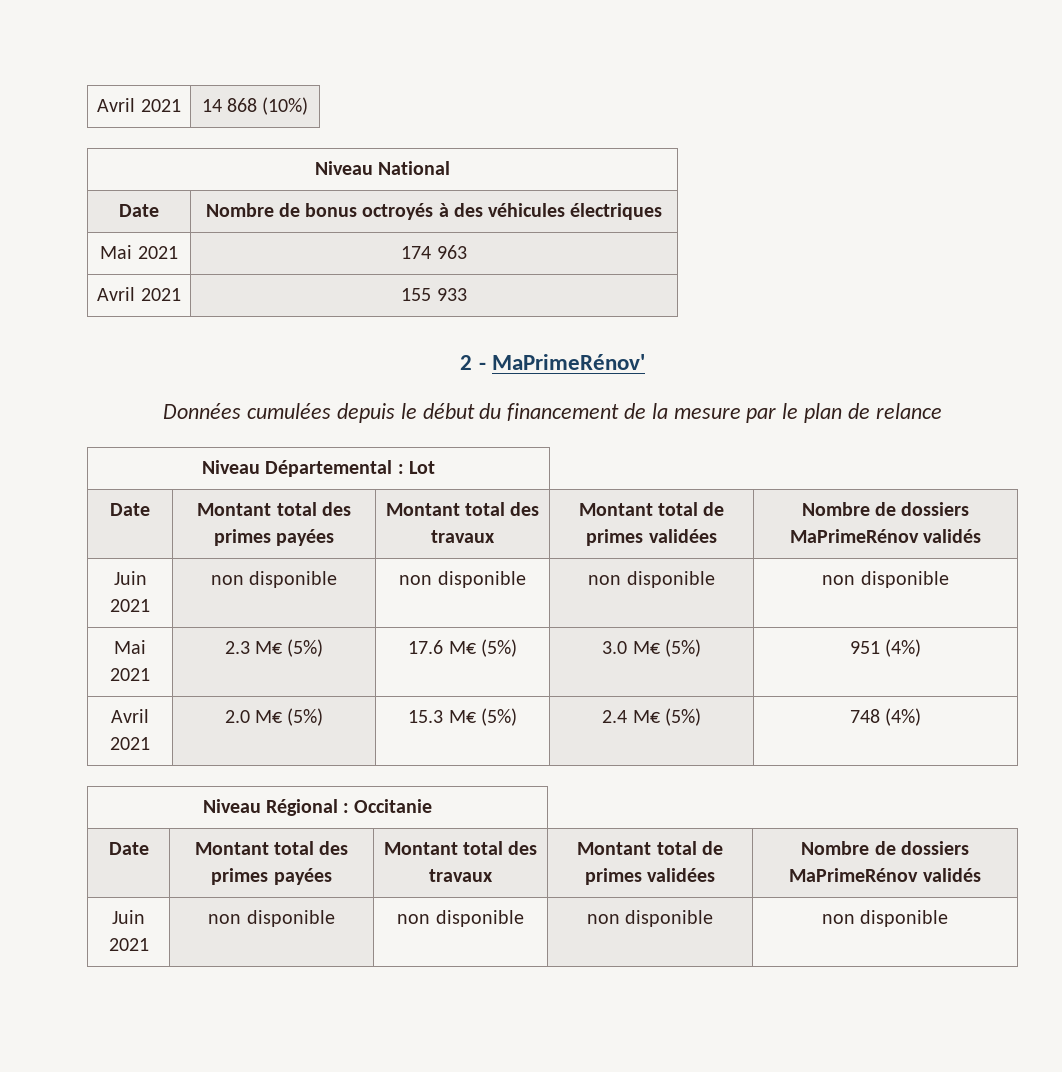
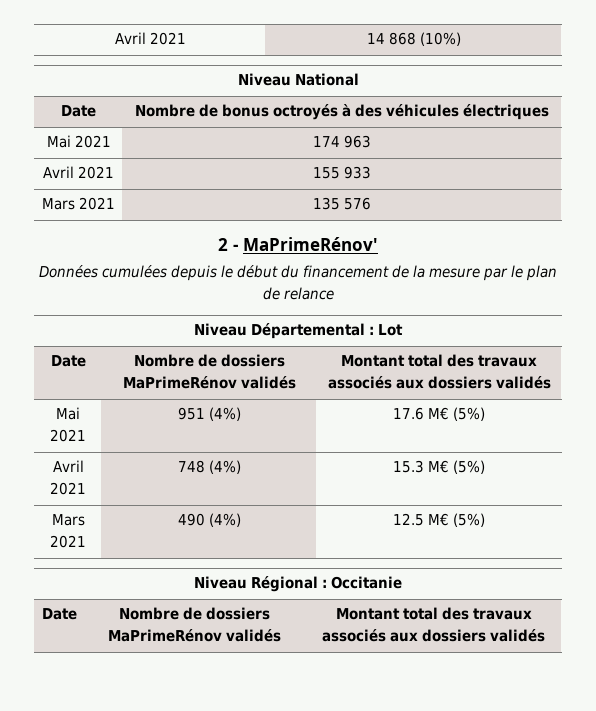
+ Mars 2021 | 135 576
  Niveau Départemental : Lot
- Date | Montant total des primes payées | Montant total des travaux | Montant total de primes validées | Nombre de dossiers MaPrimeRénov validés
- Juin 2021 | non disponible | non disponible | non disponible | non disponible
- Mai 2021 | 2.3 M€ (5%) | 17.6 M€ (5%) | 3.0 M€ (5%) | 951 (4%)
- Avril 2021 | 2.0 M€ (5%) | 15.3 M€ (5%) | 2.4 M€ (5%) | 748 (4%)
+ Date | Nombre de dossiers MaPrimeRénov validés | Montant total des travaux associés aux dossiers validés
+ Mai 2021 | 951 (4%) | 17.6 M€ (5%)
+ Avril 2021 | 748 (4%) | 15.3 M€ (5%)
+ Mars 2021 | 490 (4%) | 12.5 M€ (5%)
  Niveau Régional : Occitanie
- Date | Montant total des primes payées | Montant total des travaux | Montant total de primes validées | Nombre de dossiers MaPrimeRénov validés
- Juin 2021 | non disponible | non disponible | non disponible | non disponible
+ Date | Nombre de dossiers MaPrimeRénov validés | Montant total des travaux associés aux dossiers validés

